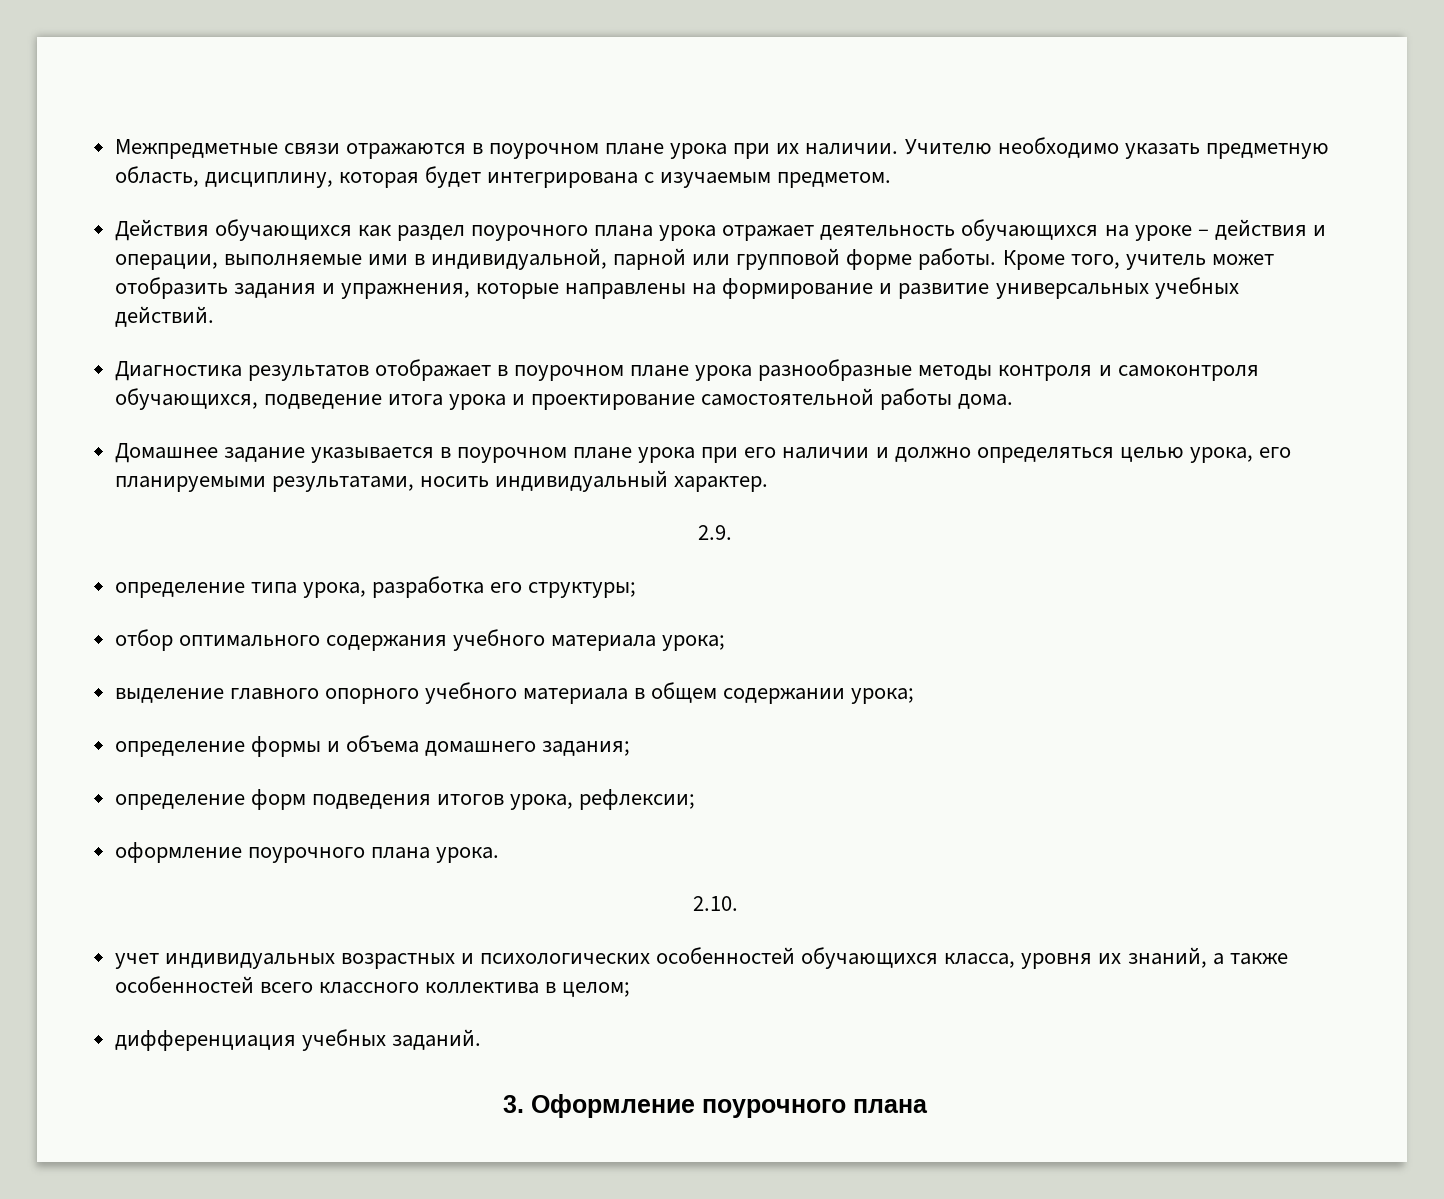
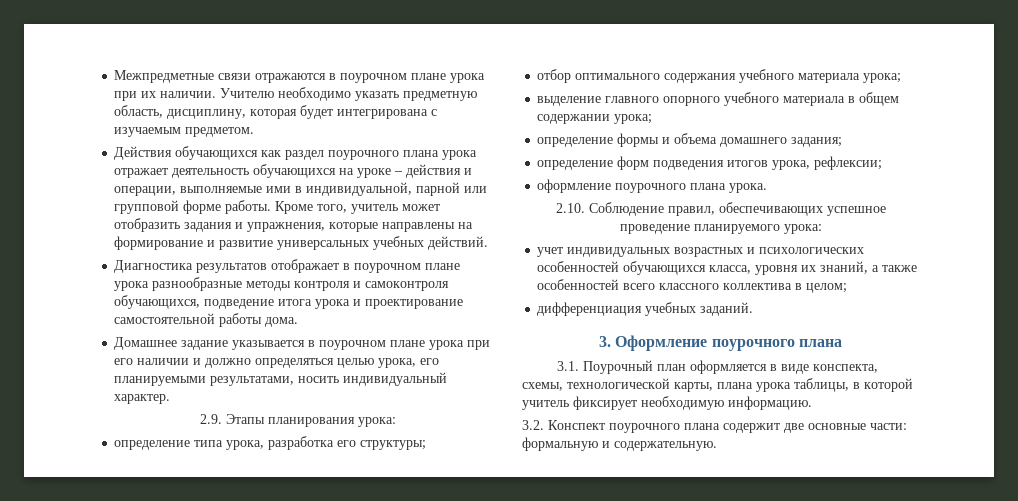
- 2.9.
+ 2.9. Этапы планирования урока:
- 2.10.
+ 2.10. Соблюдение правил, обеспечивающих успешное проведение планируемого урока:
+ 3.1. Поурочный план оформляется в виде конспекта, схемы, технологической карты, плана урока таблицы, в которой учитель фиксирует необходимую информацию.
+ 3.2. Конспект поурочного плана содержит две основные части: формальную и содержательную.

